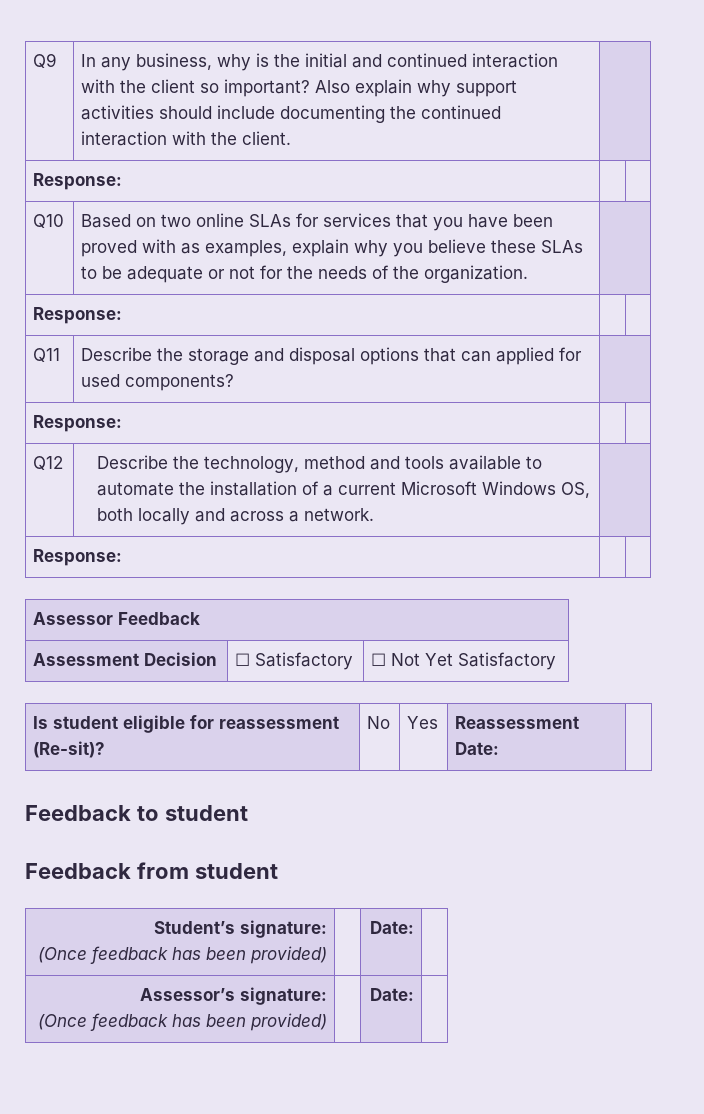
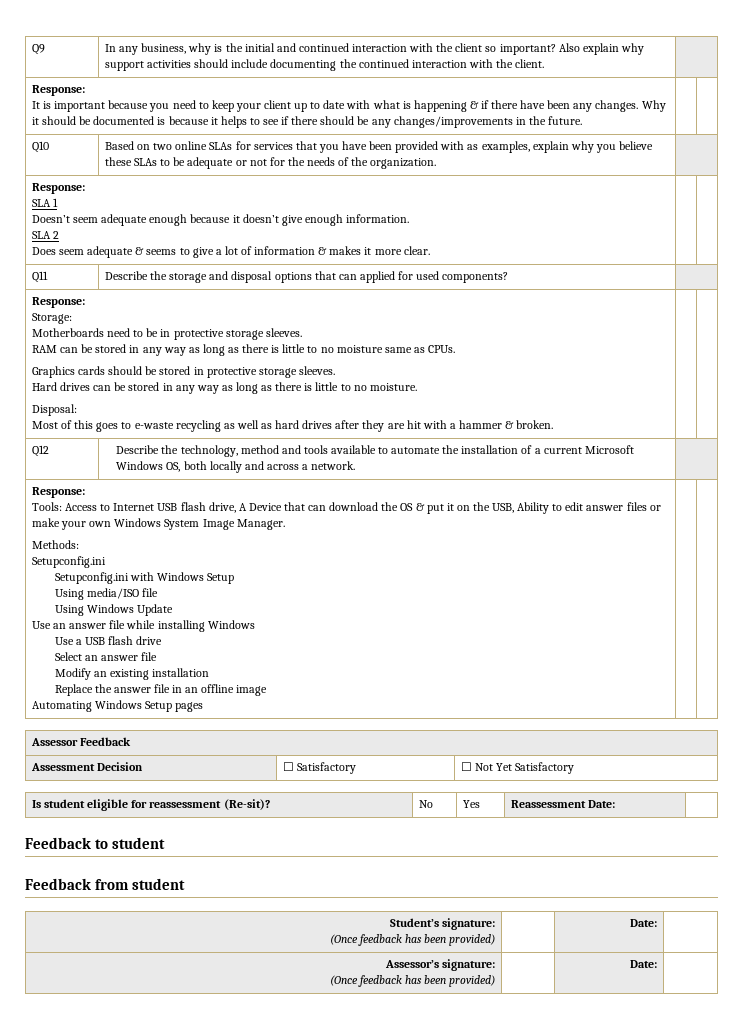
+ It is important because you need to keep your client up to date with what is happening & if there have been any changes. Why it should be documented is because it helps to see if there should be any changes/improvements in the future.
- Q10 | Based on two online SLAs for services that you have been proved with as examples, explain why you believe these SLAs to be adequate or not for the needs of the organization. |
- Response: | |
+ Q10 | Based on two online SLAs for services that you have been provided with as examples, explain why you believe these SLAs to be adequate or not for the needs of the organization. |
+ Response:
+ SLA 1
+ Doesn’t seem adequate enough because it doesn’t give enough information.
+ SLA 2
+ Does seem adequate & seems to give a lot of information & makes it more clear. | |
+ Storage:
+ Motherboards need to be in protective storage sleeves.
+ RAM can be stored in any way as long as there is little to no moisture same as CPUs.
+ Graphics cards should be stored in protective storage sleeves.
+ Hard drives can be stored in any way as long as there is little to no moisture.
+ Disposal:
+ Most of this goes to e-waste recycling as well as hard drives after they are hit with a hammer & broken.
+ Tools: Access to Internet USB flash drive, A Device that can download the OS & put it on the USB, Ability to edit answer files or make your own Windows System Image Manager.
+ Methods:
+ Setupconfig.ini
+ Setupconfig.ini with Windows Setup
+ Using media/ISO file
+ Using Windows Update
+ Use an answer file while installing Windows
+ Use a USB flash drive
+ Select an answer file
+ Modify an existing installation
+ Replace the answer file in an offline image
+ Automating Windows Setup pages

